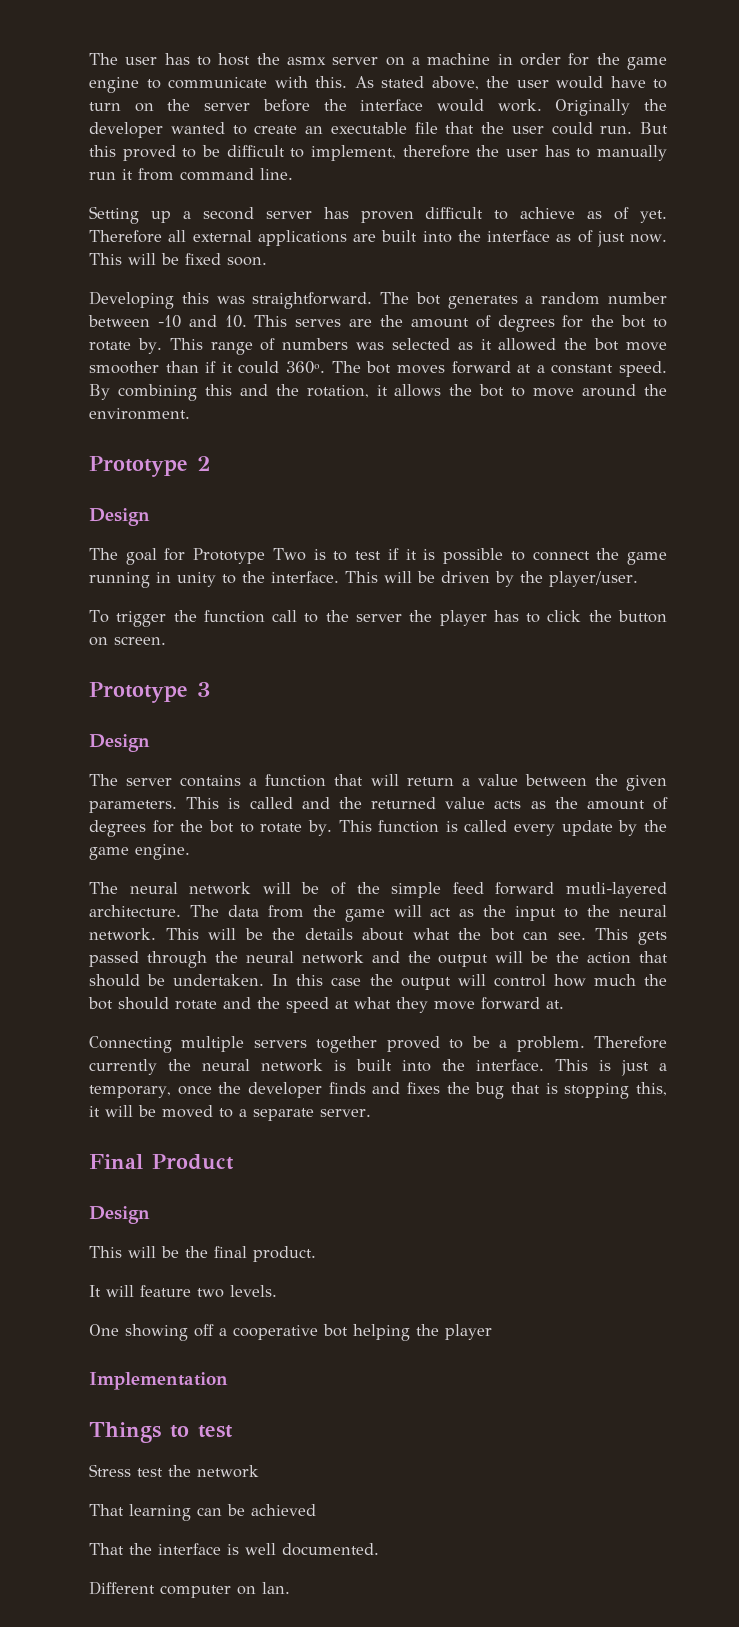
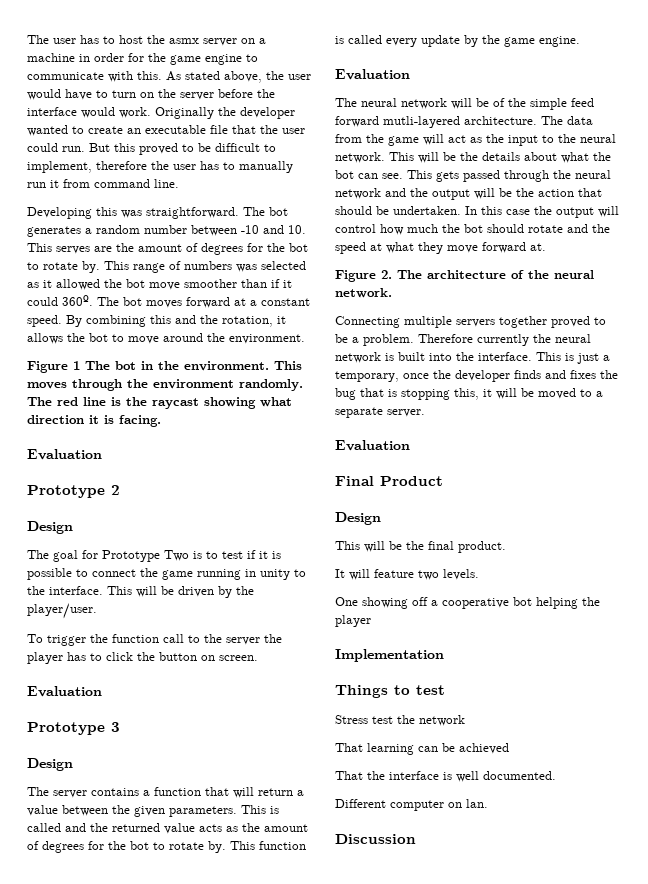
- Setting up a second server has proven difficult to achieve as of yet. Therefore all external applications are built into the interface as of just now. This will be fixed soon.
+ Figure 1 The bot in the environment. This moves through the environment randomly. The red line is the raycast showing what direction it is facing.
+ Evaluation
  To trigger the function call to the server the player has to click the button on screen.
+ Evaluation
  This function is called every update by the game engine.
+ Evaluation
+ Figure 2. The architecture of the neural network.
  This is just a temporary, once the developer finds and fixes the bug that is stopping this, it will be moved to a separate server.
+ Evaluation
+ Discussion

